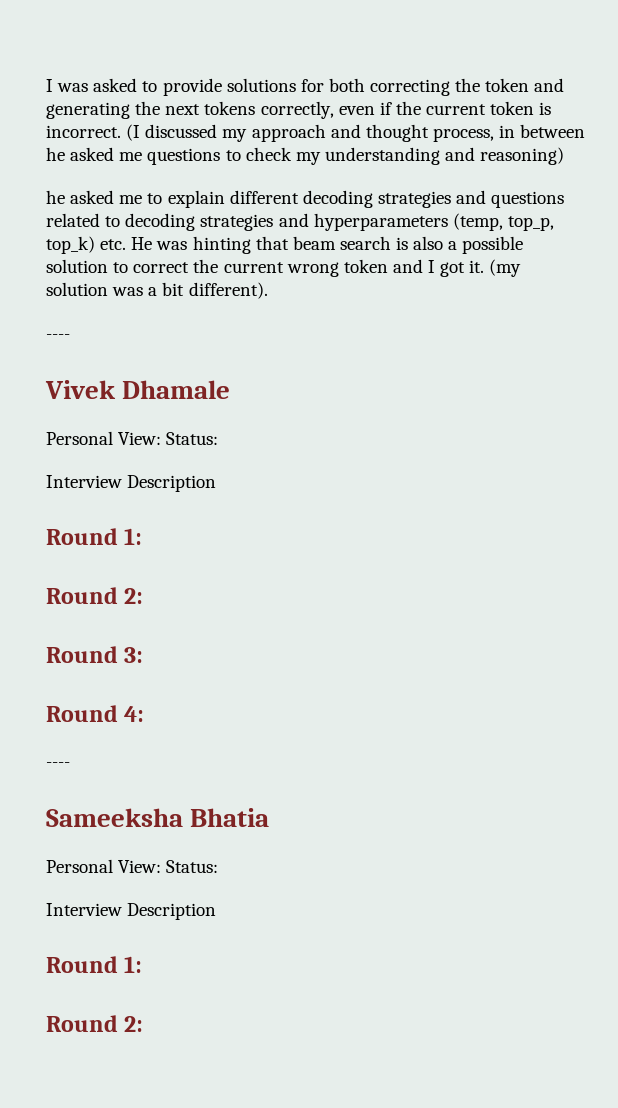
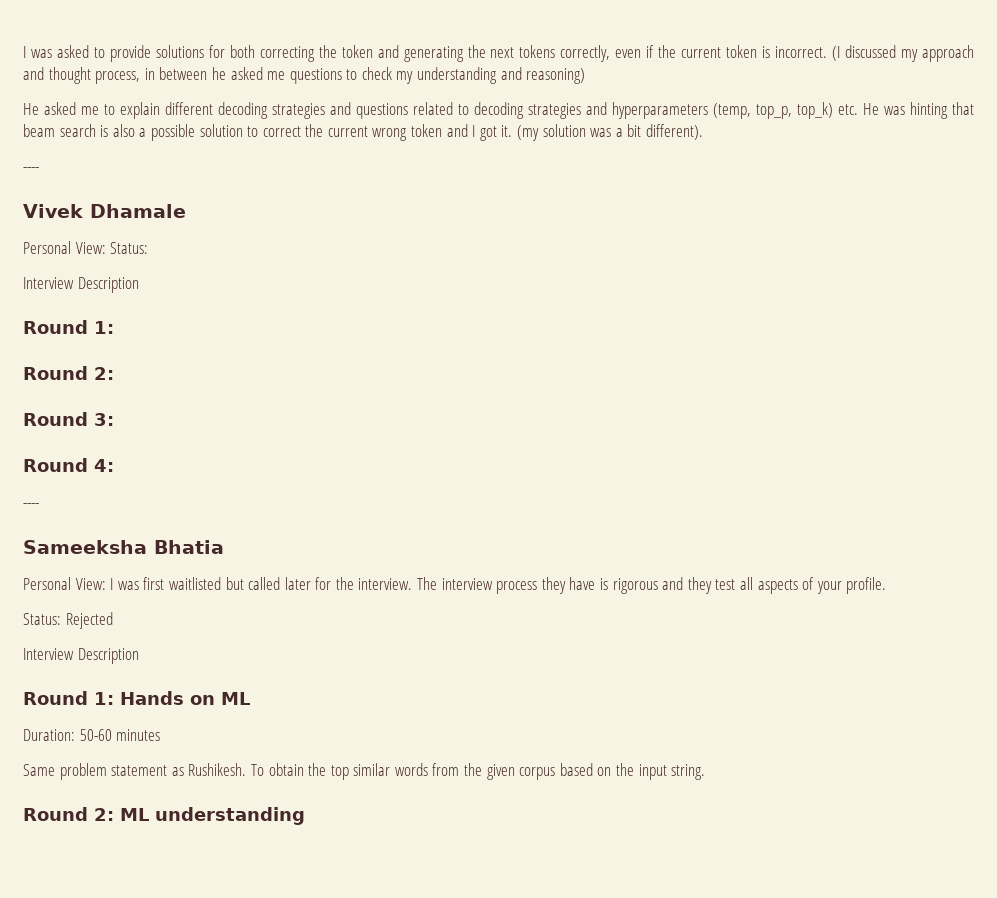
- he asked me to explain different decoding strategies and questions related to decoding strategies and hyperparameters (temp, top_p, top_k) etc. He was hinting that beam search is also a possible solution to correct the current wrong token and I got it.
+ He asked me to explain different decoding strategies and questions related to decoding strategies and hyperparameters (temp, top_p, top_k) etc. He was hinting that beam search is also a possible solution to correct the current wrong token and I got it.
  Sameeksha Bhatia
- Personal View: Status:
+ Personal View: I was first waitlisted but called later for the interview. The interview process they have is rigorous and they test all aspects of your profile.
+ Status: Rejected
  Interview Description
- Round 1:
- Round 2:
+ Round 1: Hands on ML
+ Duration: 50-60 minutes
+ Same problem statement as Rushikesh. To obtain the top similar words from the given corpus based on the input string.
+ Round 2: ML understanding

